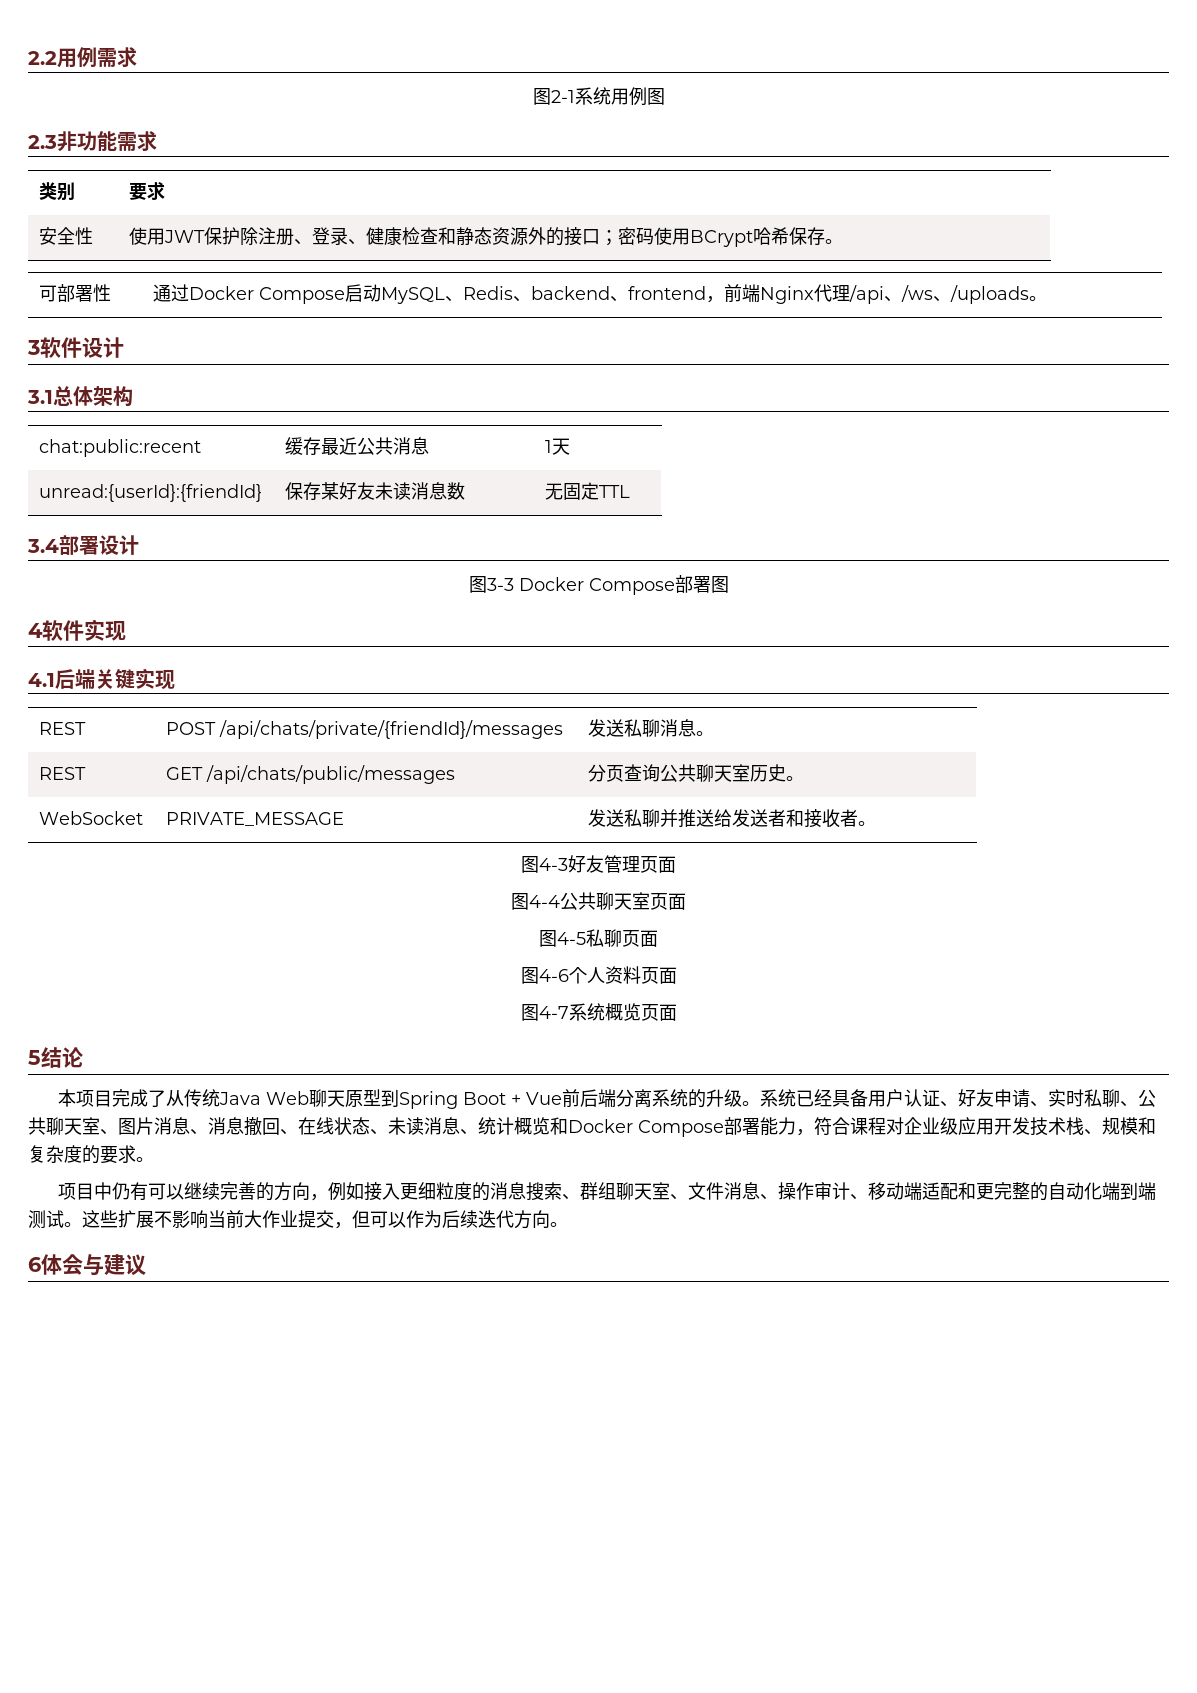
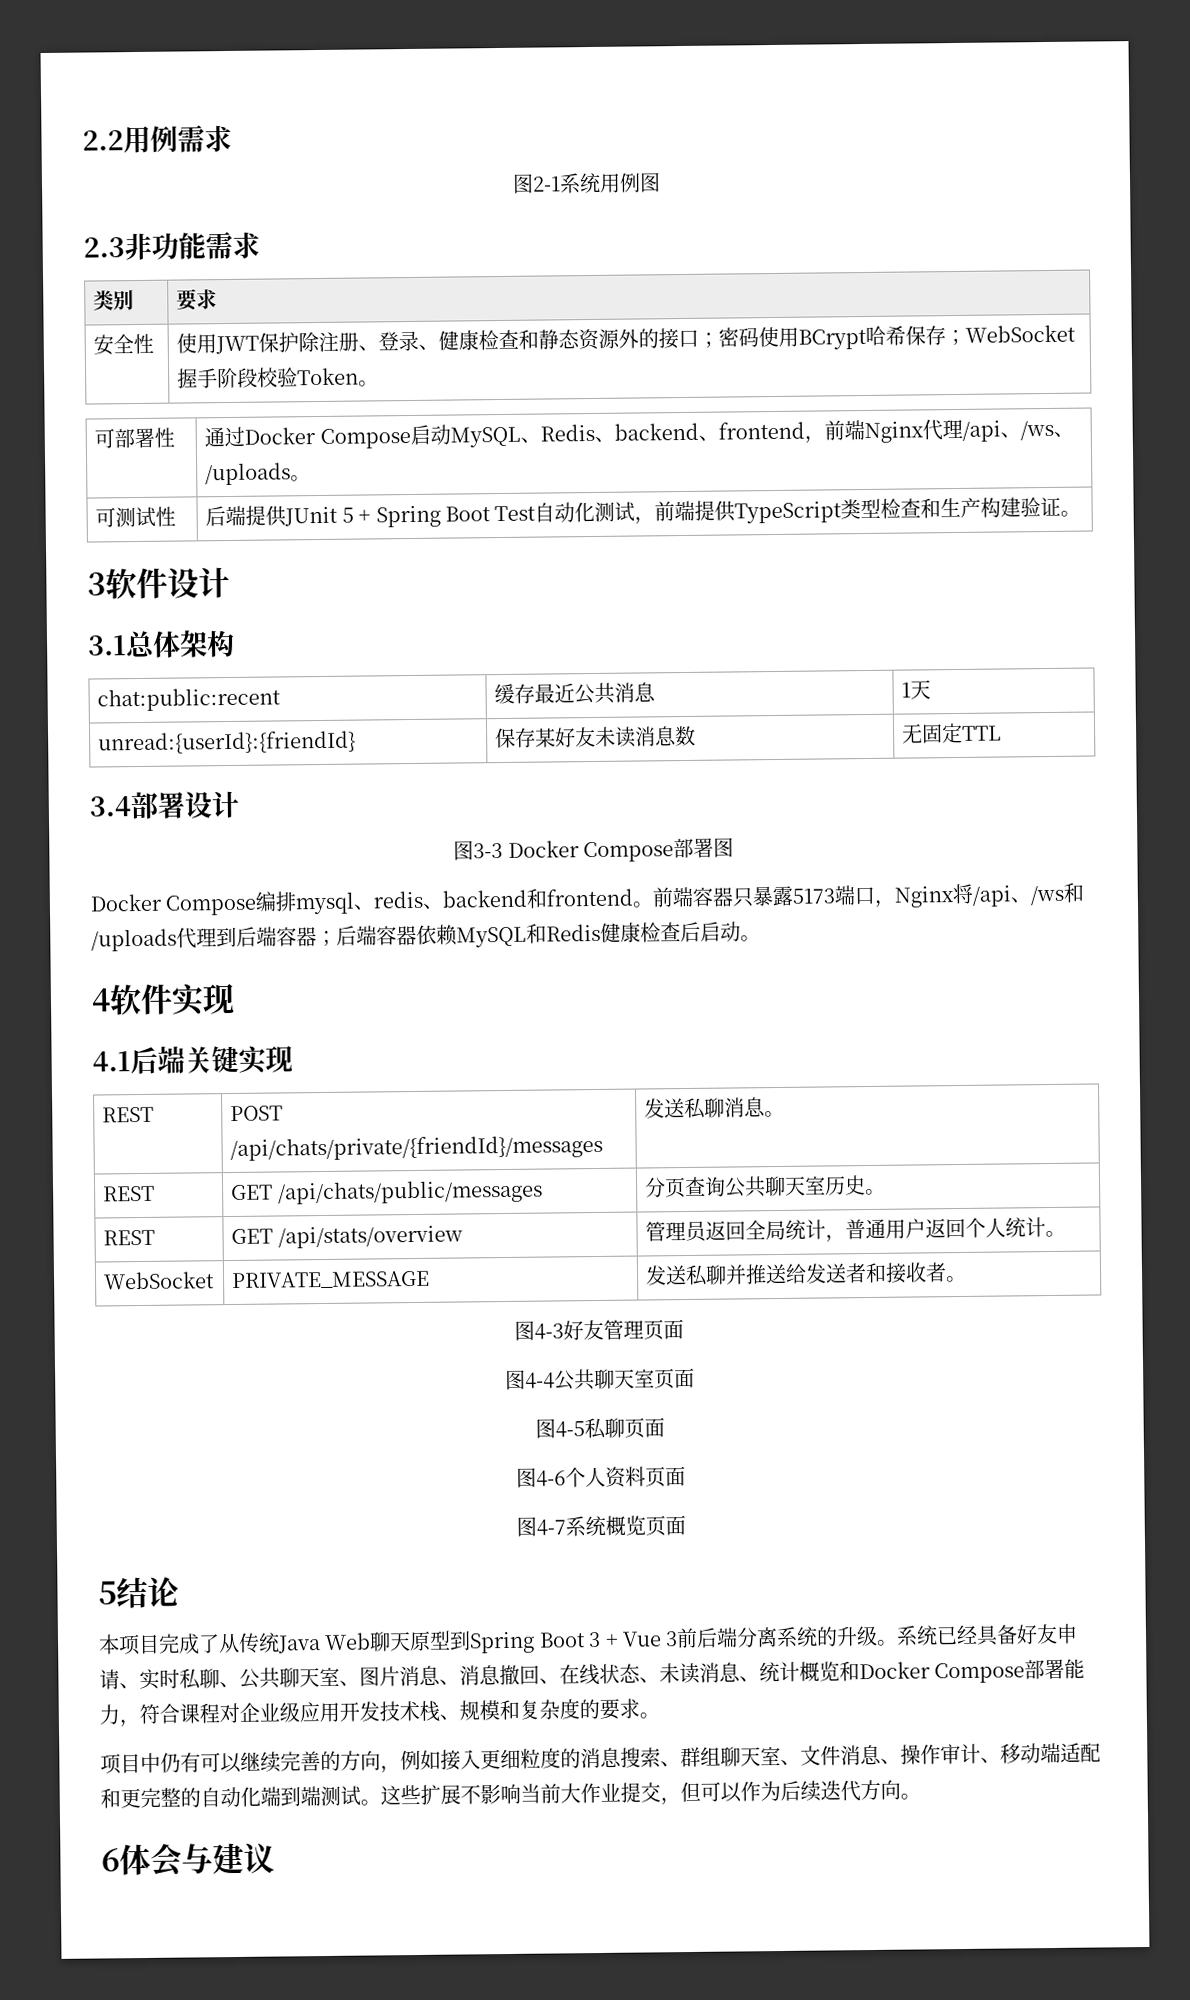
- 安全性 | 使用JWT保护除注册、登录、健康检查和静态资源外的接口；密码使用BCrypt哈希保存。
+ 安全性 | 使用JWT保护除注册、登录、健康检查和静态资源外的接口；密码使用BCrypt哈希保存；WebSocket握手阶段校验Token。
+ 可测试性 | 后端提供JUnit 5 + Spring Boot Test自动化测试，前端提供TypeScript类型检查和生产构建验证。
+ Docker Compose编排mysql、redis、backend和frontend。前端容器只暴露5173端口，Nginx将/api、/ws和/uploads代理到后端容器；后端容器依赖MySQL和Redis健康检查后启动。
+ REST | GET /api/stats/overview | 管理员返回全局统计，普通用户返回个人统计。
- 本项目完成了从传统Java Web聊天原型到Spring Boot + Vue前后端分离系统的升级。
+ 本项目完成了从传统Java Web聊天原型到Spring Boot 3 + Vue 3前后端分离系统的升级。
- 系统已经具备用户认证、好友申请、实时私聊、公共聊天室、图片消息、消息撤回、在线状态、未读消息、统计概览和Docker Compose部署能力，符合课程对企业级应用开发技术栈、规模和复杂度的要求。
+ 系统已经具备好友申请、实时私聊、公共聊天室、图片消息、消息撤回、在线状态、未读消息、统计概览和Docker Compose部署能力，符合课程对企业级应用开发技术栈、规模和复杂度的要求。

